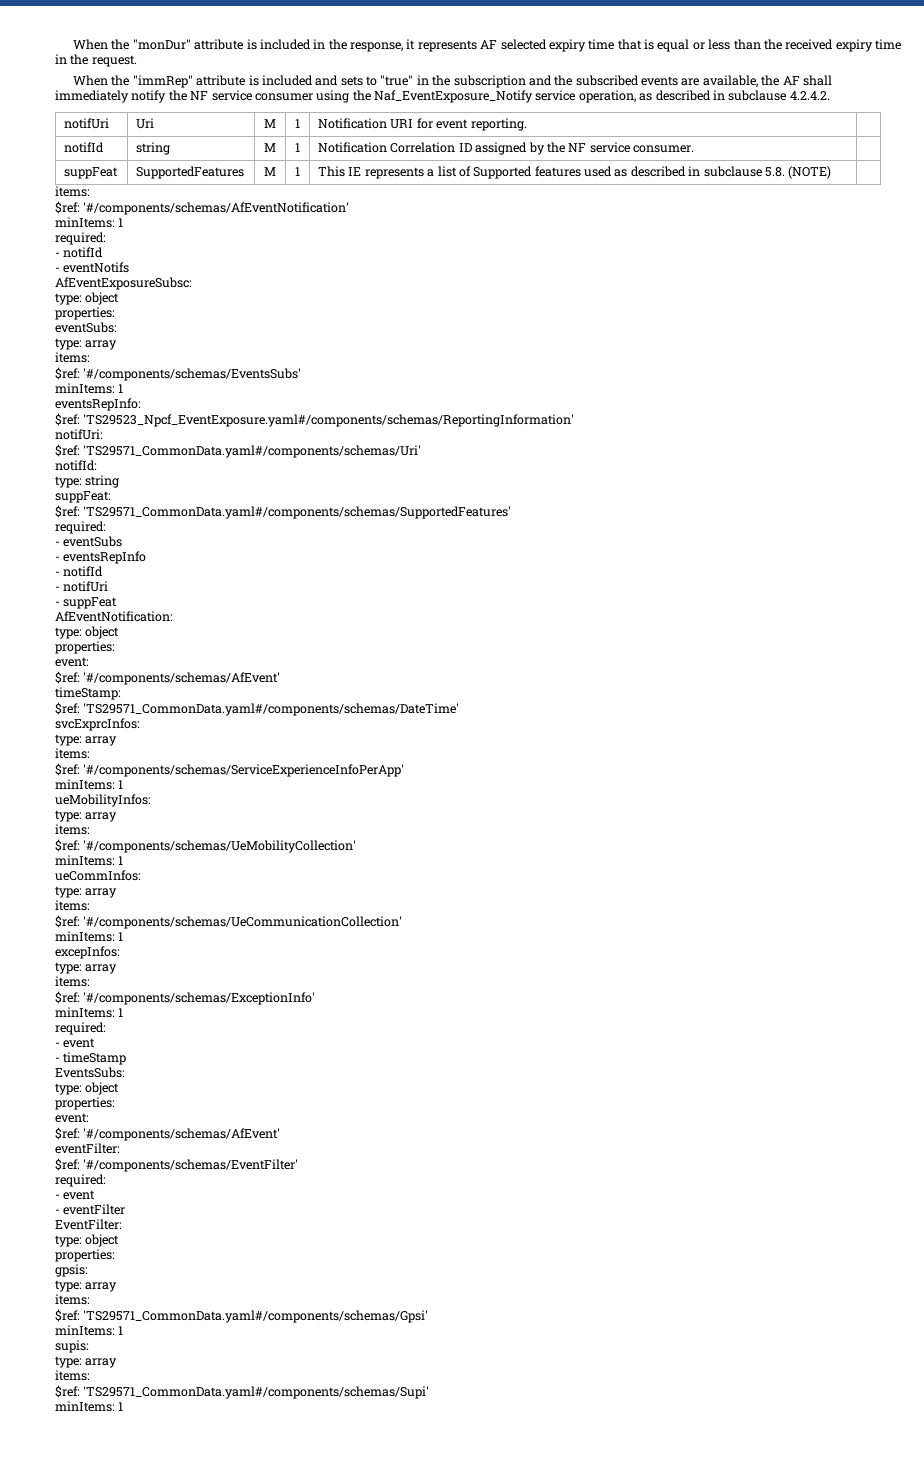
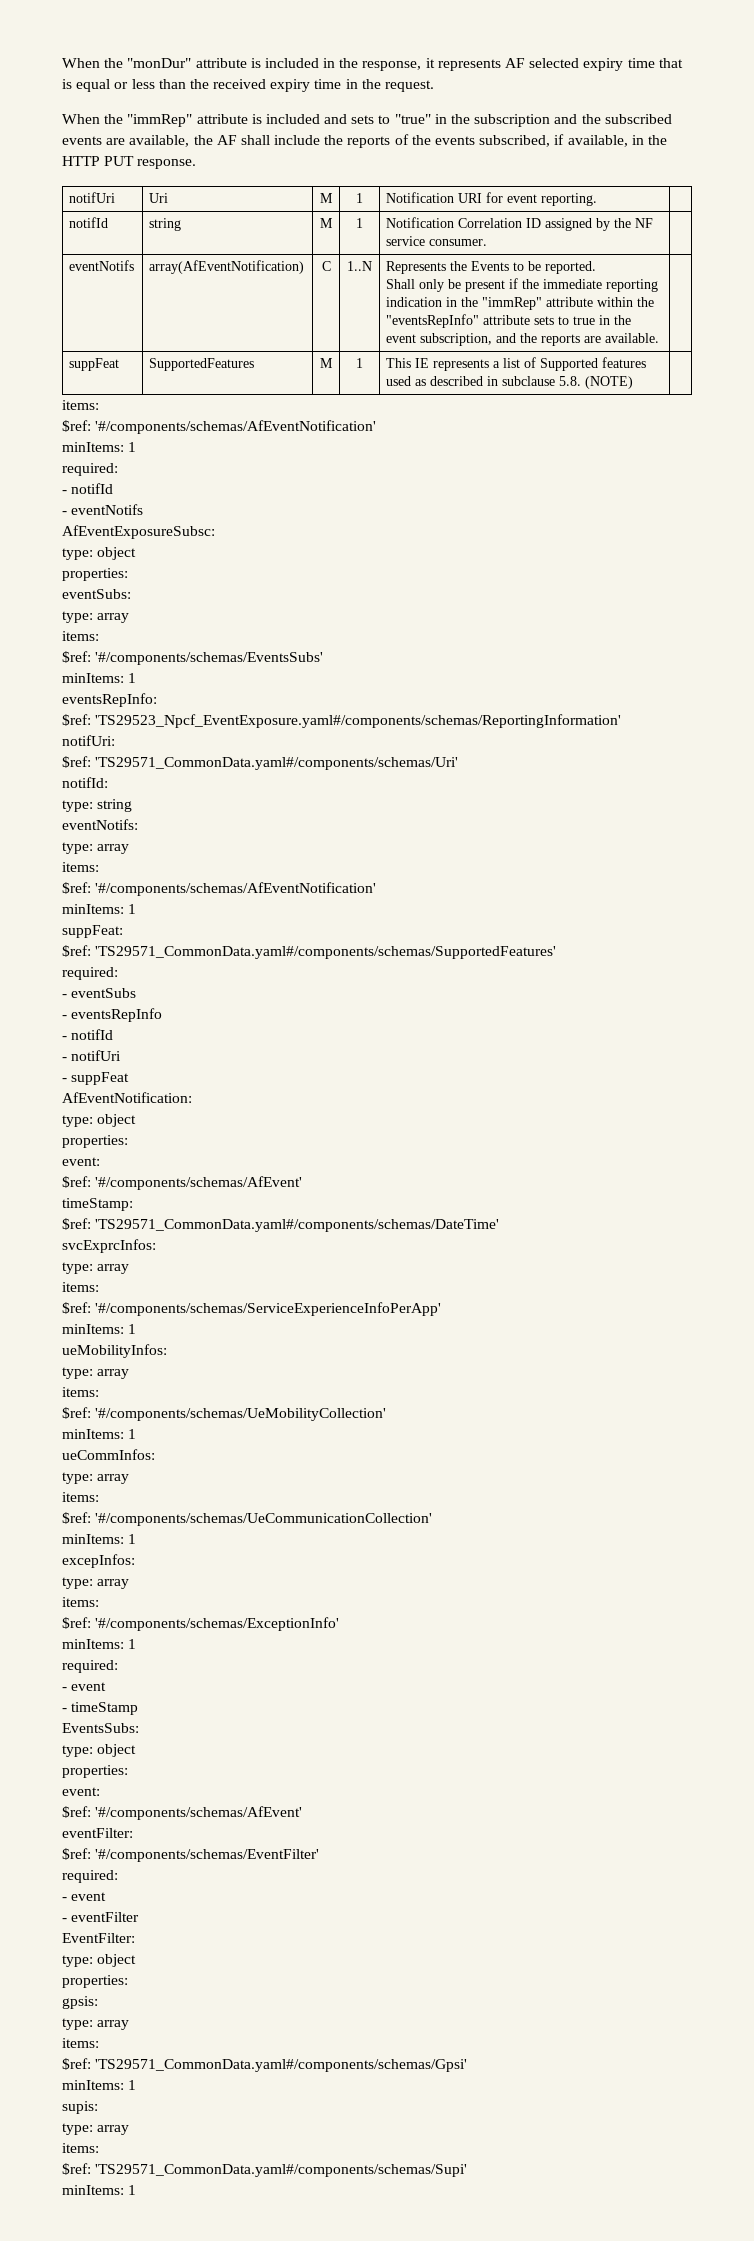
- When the "immRep" attribute is included and sets to "true" in the subscription and the subscribed events are available, the AF shall immediately notify the NF service consumer using the Naf_EventExposure_Notify service operation, as described in subclause 4.2.4.2.
+ When the "immRep" attribute is included and sets to "true" in the subscription and the subscribed events are available, the AF shall include the reports of the events subscribed, if available, in the HTTP PUT response.
+ eventNotifs | array(AfEventNotification) | C | 1..N | Represents the Events to be reported.
+ Shall only be present if the immediate reporting indication in the "immRep" attribute within the "eventsRepInfo" attribute sets to true in the event subscription, and the reports are available. |
+ eventNotifs:
+ type: array
+ items:
+ $ref: '#/components/schemas/AfEventNotification'
+ minItems: 1

